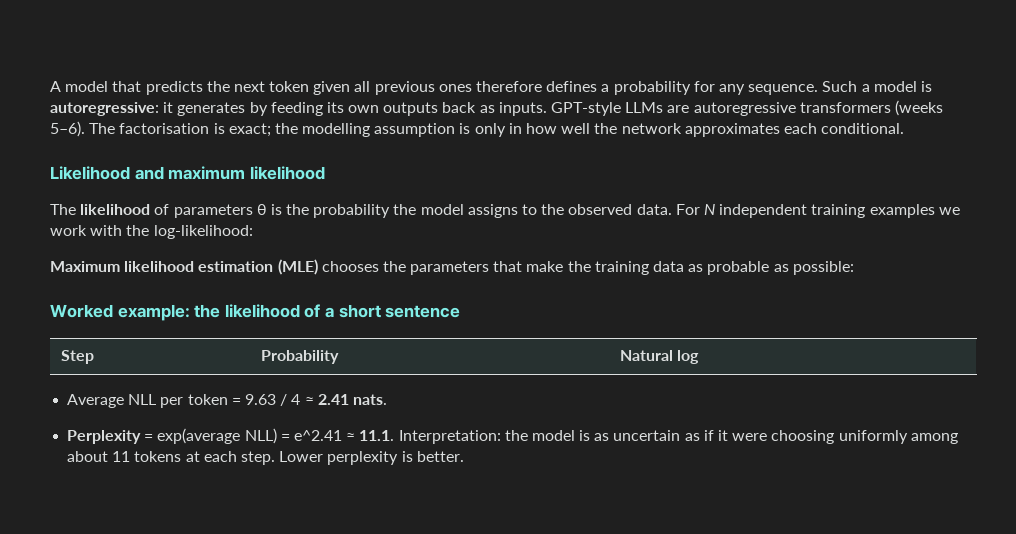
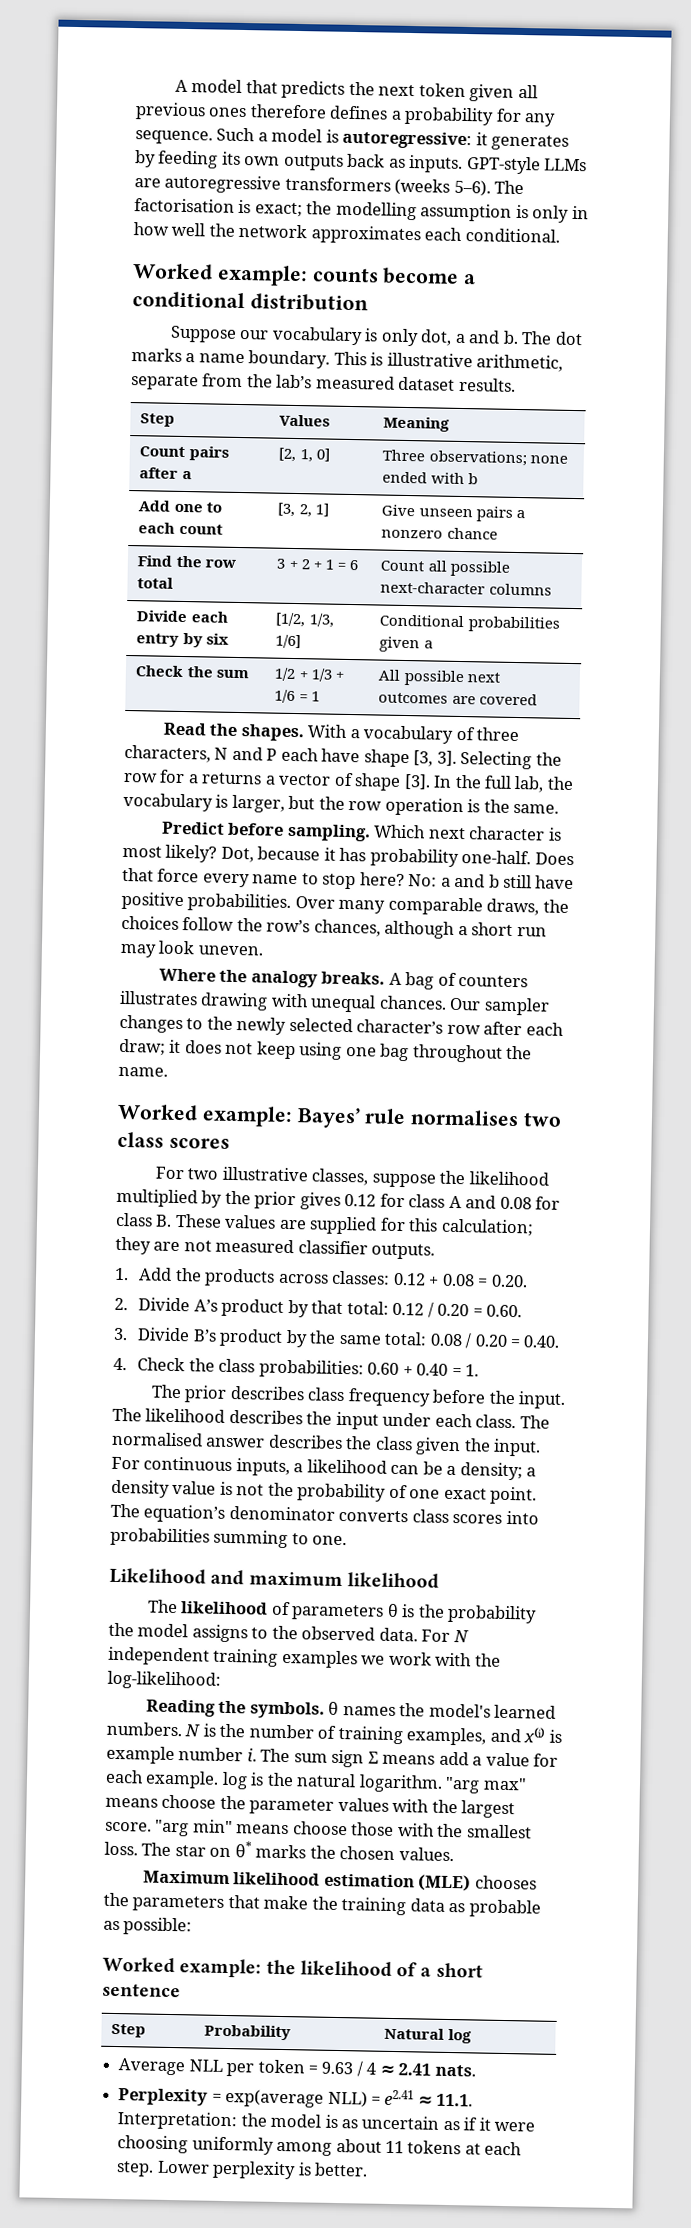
+ Worked example: counts become a conditional distribution
+ Suppose our vocabulary is only dot, a and b. The dot marks a name boundary. This is illustrative arithmetic, separate from the lab’s measured dataset results.
+ Step | Values | Meaning
+ Count pairs after a | [2, 1, 0] | Three observations; none ended with b
+ Add one to each count | [3, 2, 1] | Give unseen pairs a nonzero chance
+ Find the row total | 3 + 2 + 1 = 6 | Count all possible next-character columns
+ Divide each entry by six | [1/2, 1/3, 1/6] | Conditional probabilities given a
+ Check the sum | 1/2 + 1/3 + 1/6 = 1 | All possible next outcomes are covered
+ Read the shapes. With a vocabulary of three characters, N and P each have shape [3, 3]. Selecting the row for a returns a vector of shape [3]. In the full lab, the vocabulary is larger, but the row operation is the same.
+ Predict before sampling. Which next character is most likely? Dot, because it has probability one-half. Does that force every name to stop here? No: a and b still have positive probabilities. Over many comparable draws, the choices follow the row’s chances, although a short run may look uneven.
+ Where the analogy breaks. A bag of counters illustrates drawing with unequal chances. Our sampler changes to the newly selected character’s row after each draw; it does not keep using one bag throughout the name.
+ Worked example: Bayes’ rule normalises two class scores
+ For two illustrative classes, suppose the likelihood multiplied by the prior gives 0.12 for class A and 0.08 for class B. These values are supplied for this calculation; they are not measured classifier outputs.
+ 1. Add the products across classes: 0.12 + 0.08 = 0.20.
+ 2. Divide A’s product by that total: 0.12 / 0.20 = 0.60.
+ 3. Divide B’s product by the same total: 0.08 / 0.20 = 0.40.
+ 4. Check the class probabilities: 0.60 + 0.40 = 1.
+ The prior describes class frequency before the input. The likelihood describes the input under each class. The normalised answer describes the class given the input. For continuous inputs, a likelihood can be a density; a density value is not the probability of one exact point. The equation’s denominator converts class scores into probabilities summing to one.
+ Reading the symbols. θ names the model's learned numbers. N is the number of training examples, and x⁽ⁱ⁾ is example number i. The sum sign Σ means add a value for each example. log is the natural logarithm. "arg max" means choose the parameter values with the largest score. "arg min" means choose those with the smallest loss. The star on θ* marks the chosen values.
- Perplexity = exp(average NLL) = e^2.41 ≈ 11.1. Interpretation: the model is as uncertain as if it were choosing uniformly among about 11 tokens at each step.
+ Perplexity = exp(average NLL) = e2.41 ≈ 11.1. Interpretation: the model is as uncertain as if it were choosing uniformly among about 11 tokens at each step.

